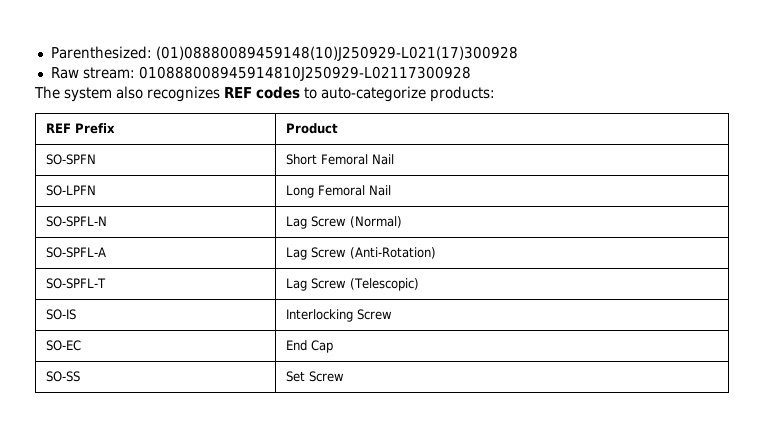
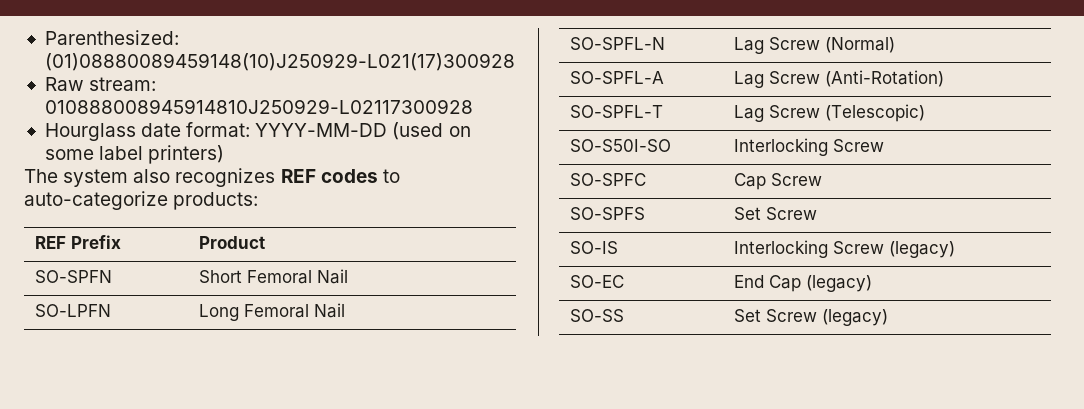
+ Hourglass date format: YYYY-MM-DD (used on some label printers)
+ SO-S50I-SO | Interlocking Screw
+ SO-SPFC | Cap Screw
+ SO-SPFS | Set Screw
- SO-IS | Interlocking Screw
+ SO-IS | Interlocking Screw (legacy)
- SO-EC | End Cap
+ SO-EC | End Cap (legacy)
- SO-SS | Set Screw
+ SO-SS | Set Screw (legacy)

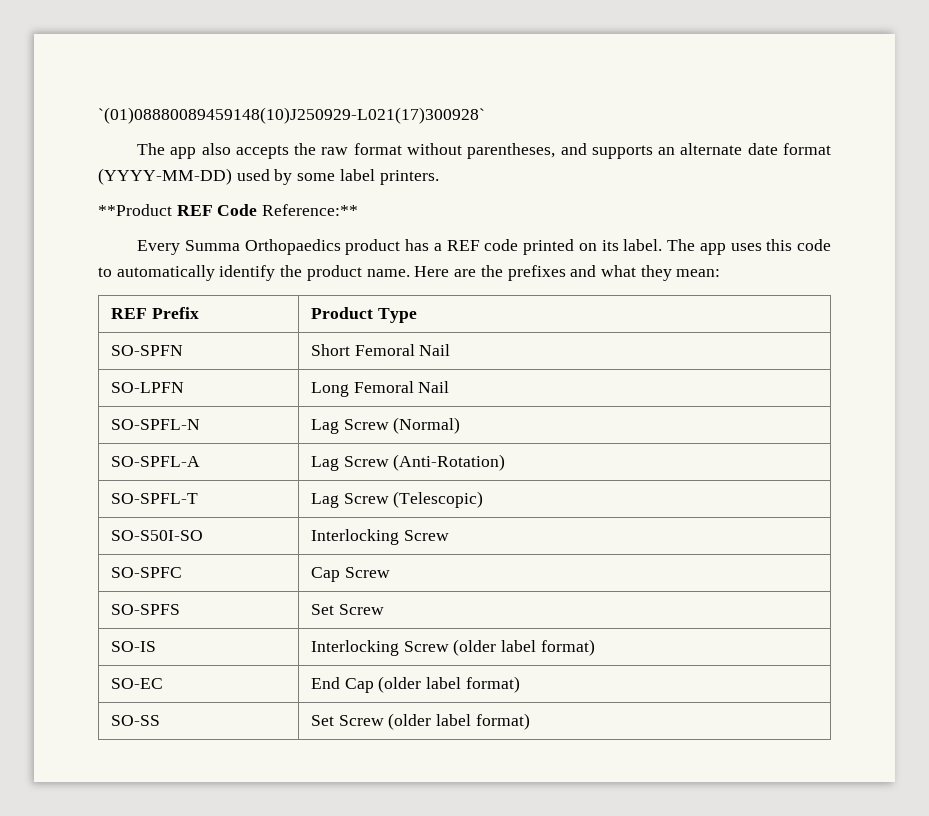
- Parenthesized: (01)08880089459148(10)J250929-L021(17)300928
- Raw stream: 010888008945914810J250929-L02117300928
- Hourglass date format: YYYY-MM-DD (used on some label printers)
- The system also recognizes REF codes to auto-categorize products:
+ `(01)08880089459148(10)J250929-L021(17)300928`
+ The app also accepts the raw format without parentheses, and supports an alternate date format (YYYY-MM-DD) used by some label printers.
+ **Product REF Code Reference:**
+ Every Summa Orthopaedics product has a REF code printed on its label. The app uses this code to automatically identify the product name. Here are the prefixes and what they mean:
- REF Prefix | Product
+ REF Prefix | Product Type
- SO-IS | Interlocking Screw (legacy)
+ SO-IS | Interlocking Screw (older label format)
- SO-EC | End Cap (legacy)
+ SO-EC | End Cap (older label format)
- SO-SS | Set Screw (legacy)
+ SO-SS | Set Screw (older label format)

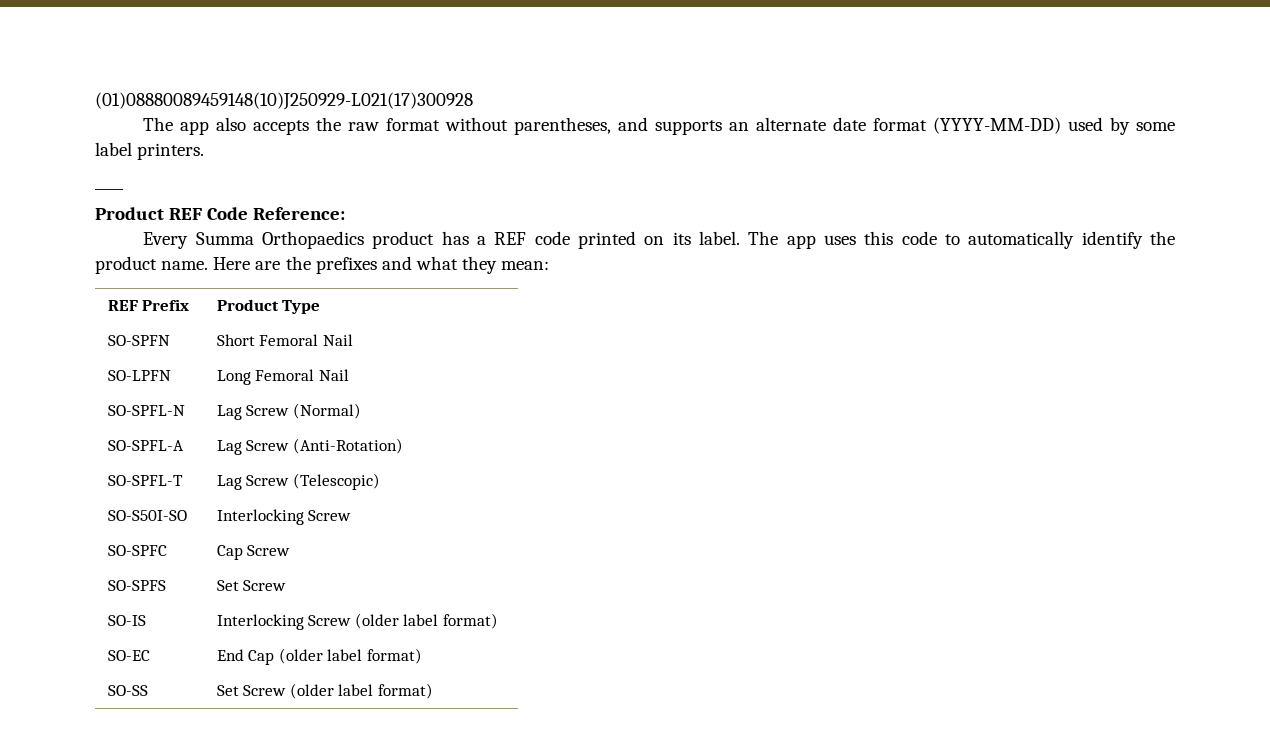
- `(01)08880089459148(10)J250929-L021(17)300928`
+ (01)08880089459148(10)J250929-L021(17)300928
- **Product REF Code Reference:**
+ ____
+ Product REF Code Reference:

